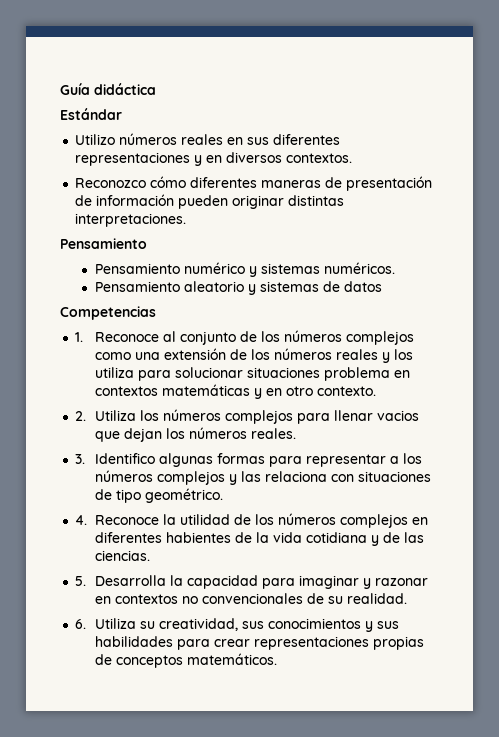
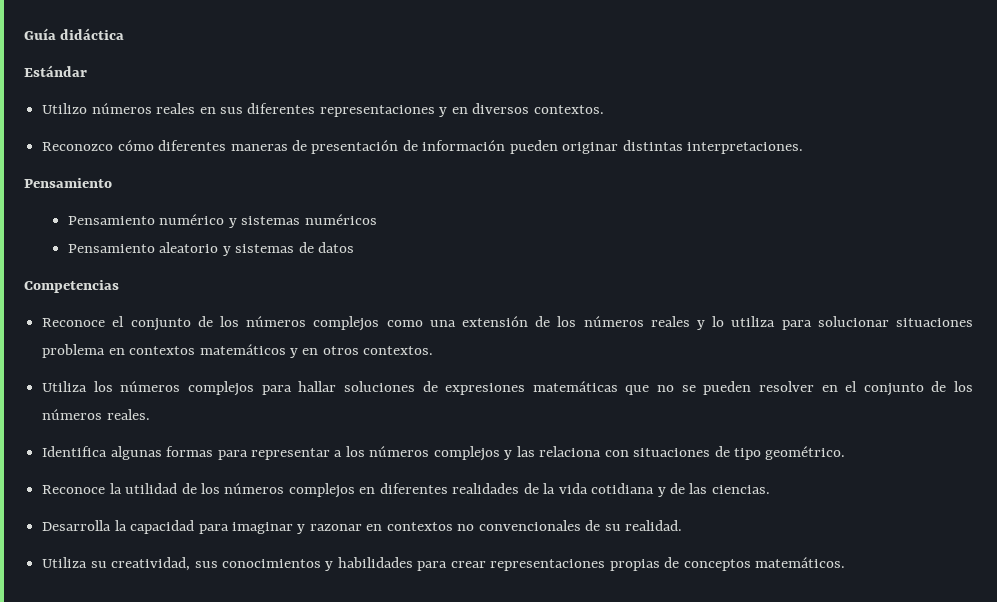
- Pensamiento numérico y sistemas numéricos.
+ Pensamiento numérico y sistemas numéricos
- 1. Reconoce al conjunto de los números complejos como una extensión de los números reales y los utiliza para solucionar situaciones problema en contextos matemáticas y en otro contexto.
- 2. Utiliza los números complejos para llenar vacios que dejan los números reales.
+ Reconoce el conjunto de los números complejos como una extensión de los números reales y lo utiliza para solucionar situaciones problema en contextos matemáticos y en otros contextos.
+ Utiliza los números complejos para hallar soluciones de expresiones matemáticas que no se pueden resolver en el conjunto de los números reales.
- 3. Identifico algunas formas para representar a los números complejos y las relaciona con situaciones de tipo geométrico.
+ Identifica algunas formas para representar a los números complejos y las relaciona con situaciones de tipo geométrico.
- 4. Reconoce la utilidad de los números complejos en diferentes habientes de la vida cotidiana y de las ciencias.
+ Reconoce la utilidad de los números complejos en diferentes realidades de la vida cotidiana y de las ciencias.
- 5. Desarrolla la capacidad para imaginar y razonar en contextos no convencionales de su realidad.
+ Desarrolla la capacidad para imaginar y razonar en contextos no convencionales de su realidad.
- 6. Utiliza su creatividad, sus conocimientos y sus habilidades para crear representaciones propias de conceptos matemáticos.
+ Utiliza su creatividad, sus conocimientos y habilidades para crear representaciones propias de conceptos matemáticos.

